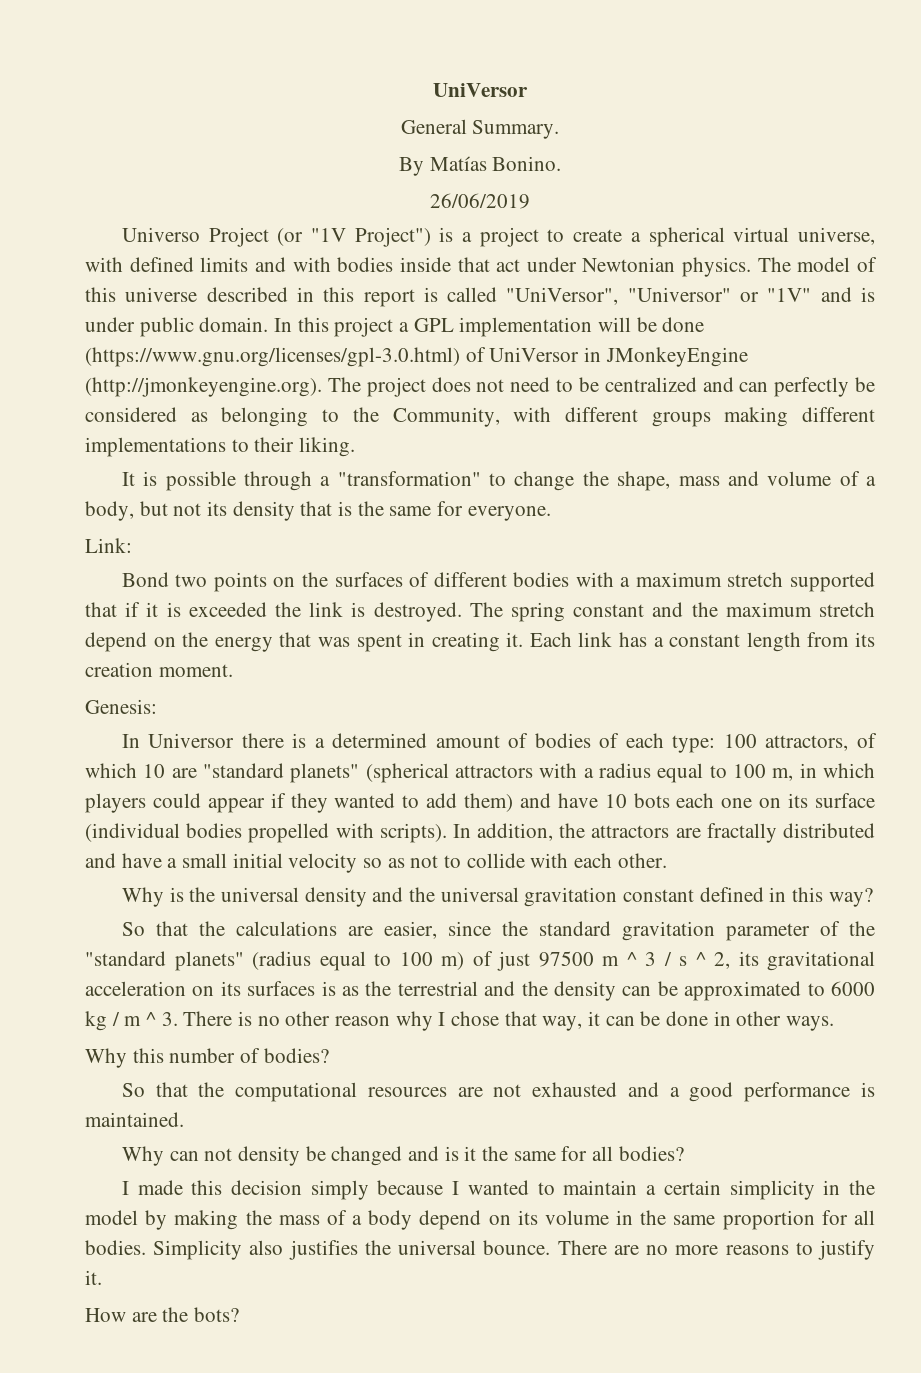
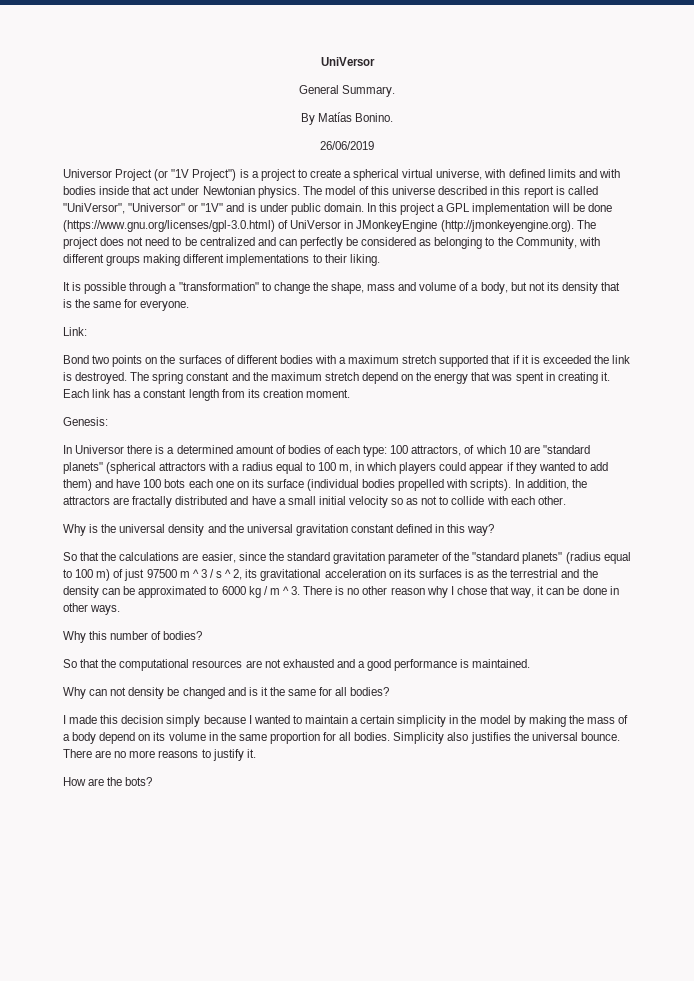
- Universo Project (or "1V Project") is a project to create a spherical virtual universe, with defined limits and with bodies inside that act under Newtonian physics.
+ Universor Project (or "1V Project") is a project to create a spherical virtual universe, with defined limits and with bodies inside that act under Newtonian physics.
- In Universor there is a determined amount of bodies of each type: 100 attractors, of which 10 are "standard planets" (spherical attractors with a radius equal to 100 m, in which players could appear if they wanted to add them) and have 10 bots each one on its surface (individual bodies propelled with scripts).
+ In Universor there is a determined amount of bodies of each type: 100 attractors, of which 10 are "standard planets" (spherical attractors with a radius equal to 100 m, in which players could appear if they wanted to add them) and have 100 bots each one on its surface (individual bodies propelled with scripts).

